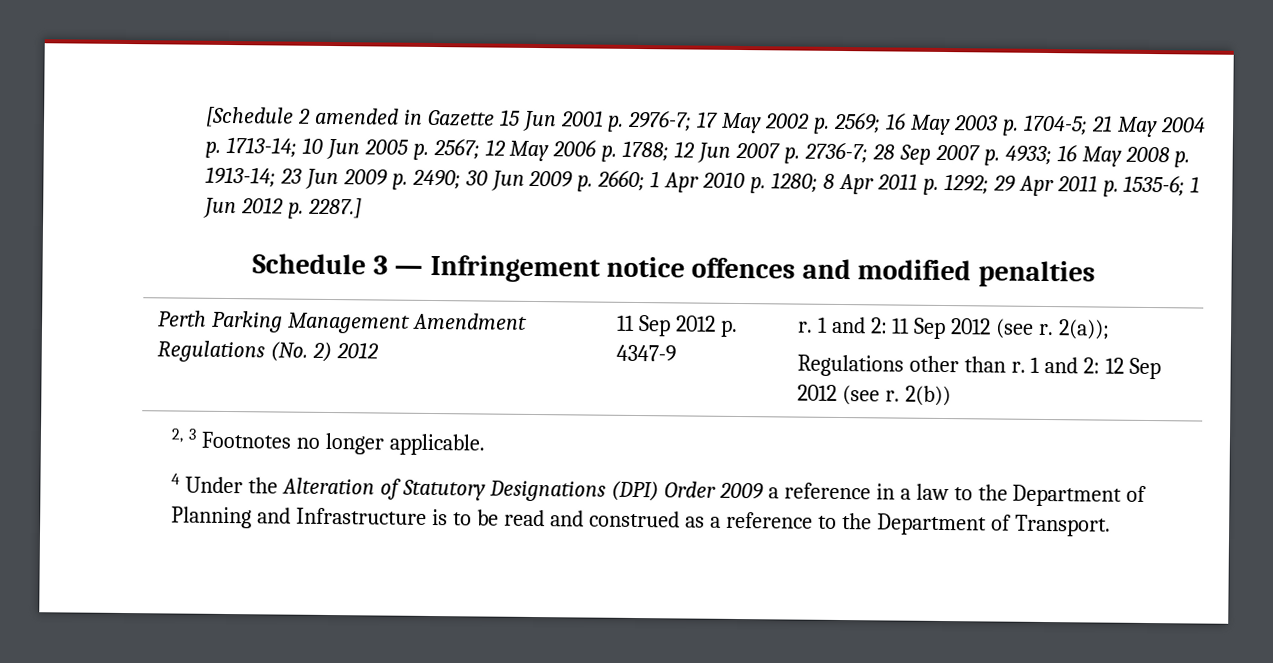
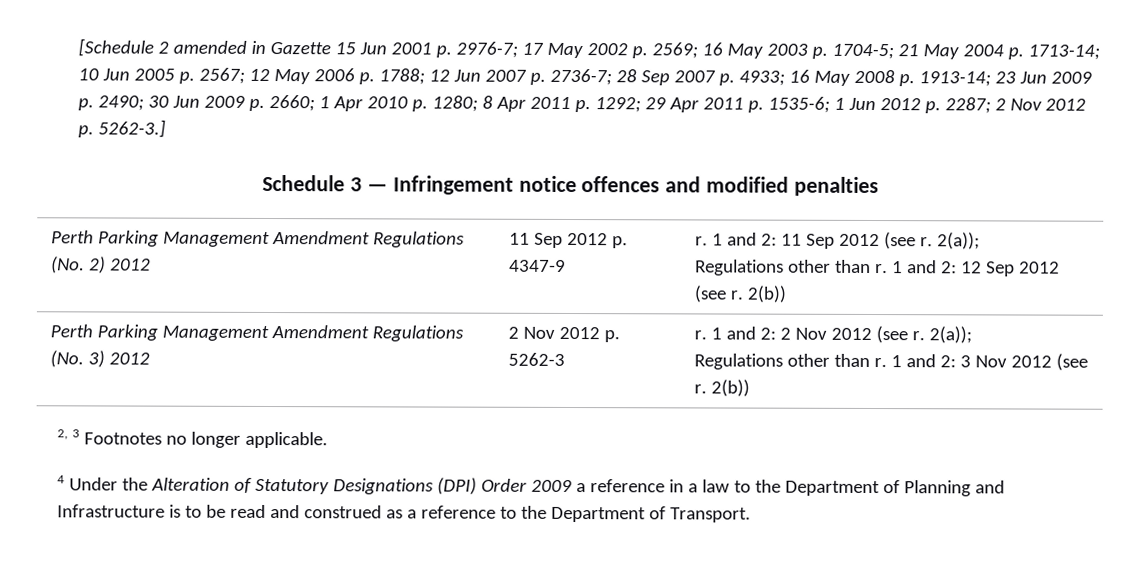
- 1 Jun 2012 p. 2287.]
+ 1 Jun 2012 p. 2287; 2 Nov 2012 p. 5262-3.]
+ Perth Parking Management Amendment Regulations (No. 3) 2012 | 2 Nov 2012 p. 5262-3 | r. 1 and 2: 2 Nov 2012 (see r. 2(a));
+ Regulations other than r. 1 and 2: 3 Nov 2012 (see r. 2(b))

